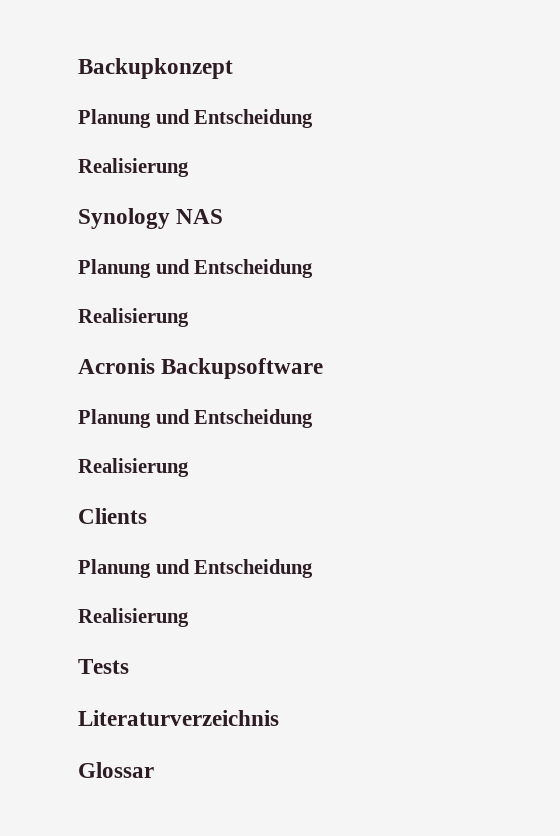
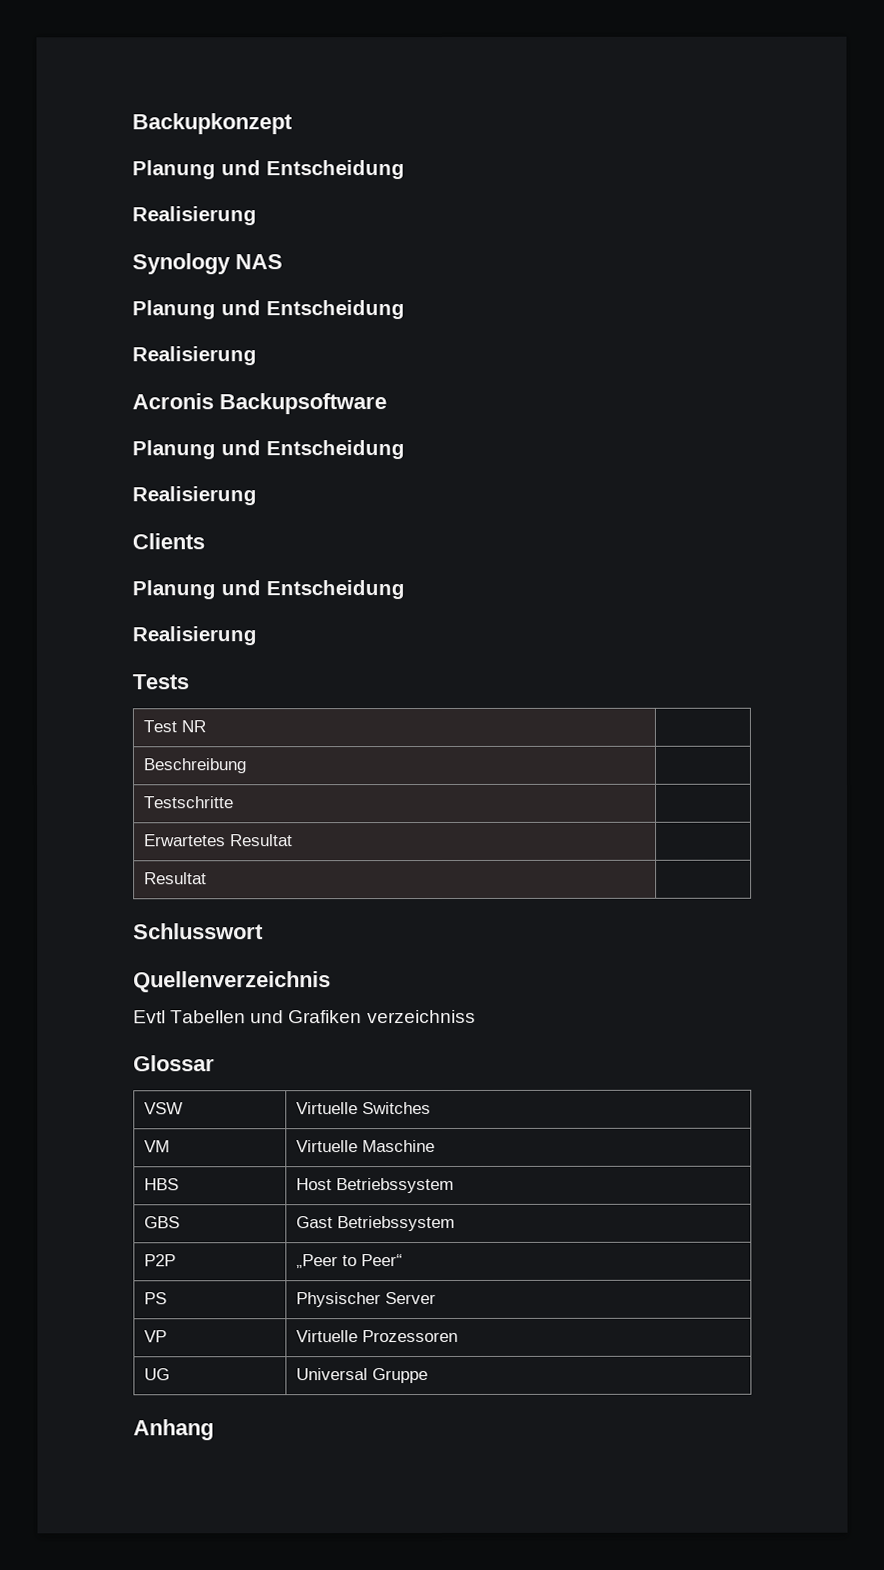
- Literaturverzeichnis
+ Test NR |
+ Beschreibung |
+ Testschritte |
+ Erwartetes Resultat |
+ Resultat |
+ Schlusswort
+ Quellenverzeichnis
+ Evtl Tabellen und Grafiken verzeichniss
  Glossar
+ VSW | Virtuelle Switches
+ VM | Virtuelle Maschine
+ HBS | Host Betriebssystem
+ GBS | Gast Betriebssystem
+ P2P | „Peer to Peer“
+ PS | Physischer Server
+ VP | Virtuelle Prozessoren
+ UG | Universal Gruppe
+ Anhang

